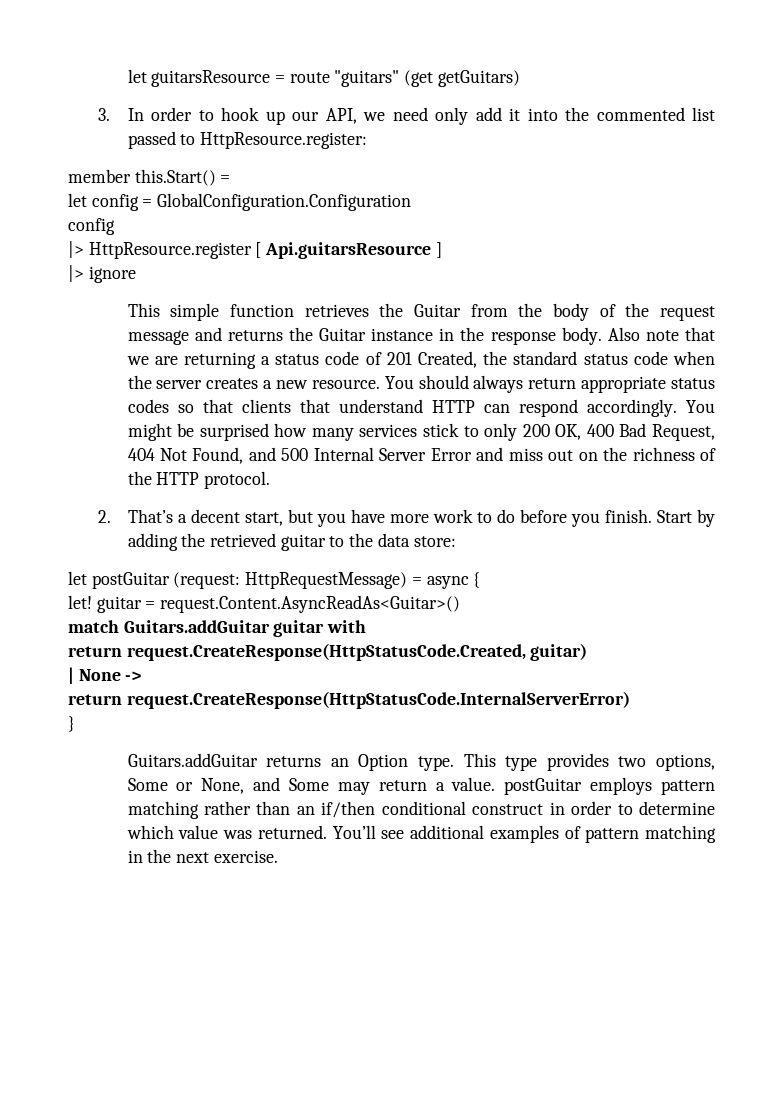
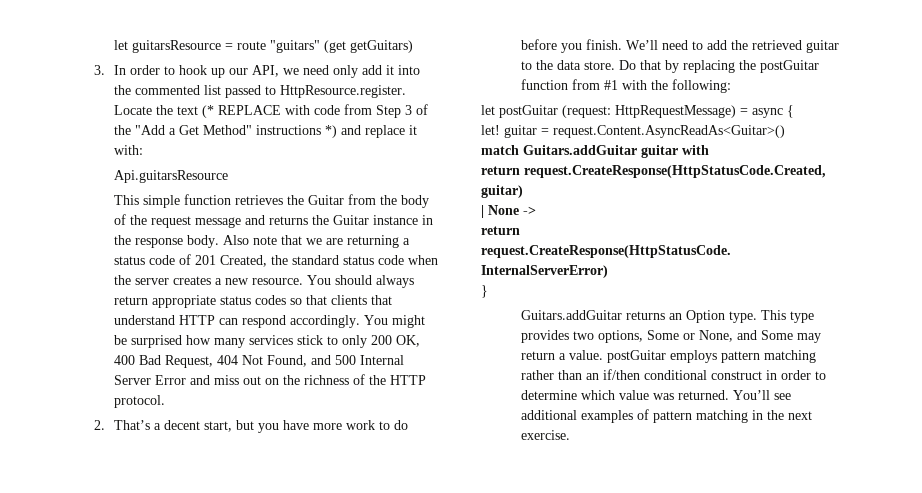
- 3. In order to hook up our API, we need only add it into the commented list passed to HttpResource.register:
- member this.Start() =
- let config = GlobalConfiguration.Configuration
- config
- |> HttpResource.register [ Api.guitarsResource ]
- |> ignore
+ 3. In order to hook up our API, we need only add it into the commented list passed to HttpResource.register. Locate the text (* REPLACE with code from Step 3 of the "Add a Get Method" instructions *) and replace it with:
+ Api.guitarsResource
- Start by adding the retrieved guitar to the data store:
+ We’ll need to add the retrieved guitar to the data store. Do that by replacing the postGuitar function from #1 with the following:

